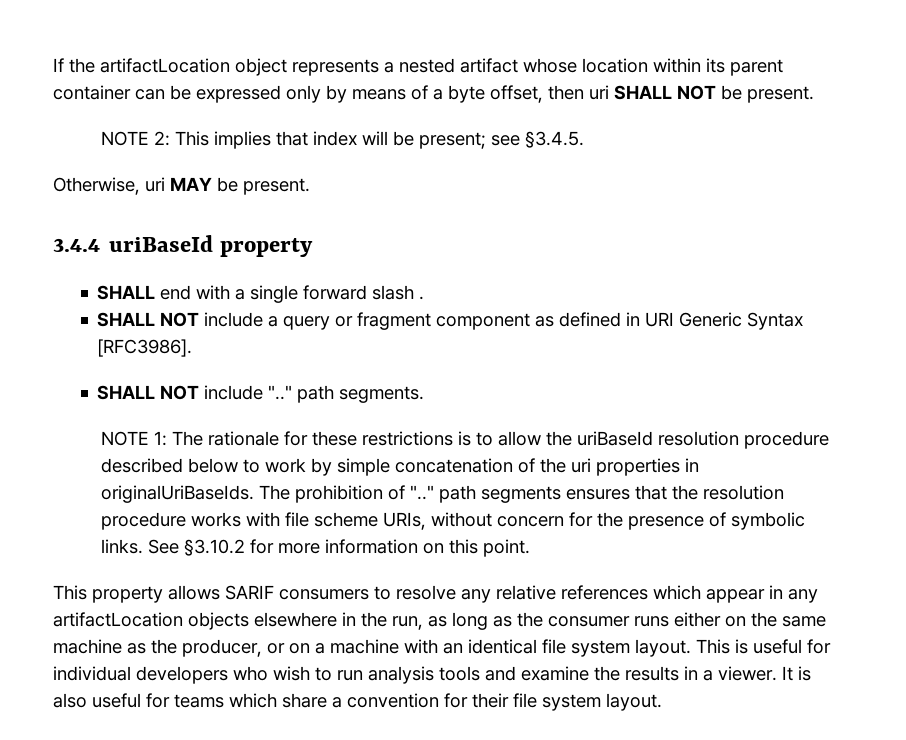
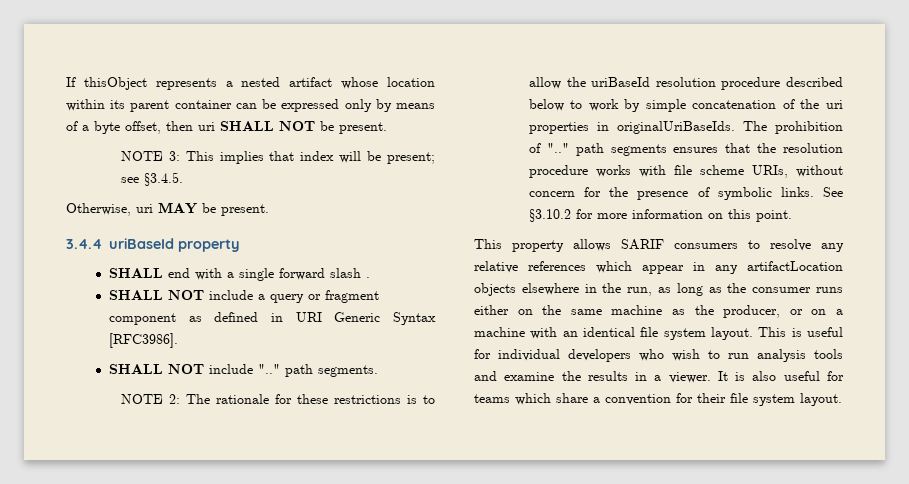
- If the artifactLocation object represents a nested artifact whose location within its parent container can be expressed only by means of a byte offset, then uri SHALL NOT be present.
+ If thisObject represents a nested artifact whose location within its parent container can be expressed only by means of a byte offset, then uri SHALL NOT be present.
- NOTE 2: This implies that index will be present; see §3.4.5.
+ NOTE 3: This implies that index will be present; see §3.4.5.
- NOTE 1: The rationale for these restrictions is to allow the uriBaseId resolution procedure described below to work by simple concatenation of the uri properties in originalUriBaseIds.
+ NOTE 2: The rationale for these restrictions is to allow the uriBaseId resolution procedure described below to work by simple concatenation of the uri properties in originalUriBaseIds.

